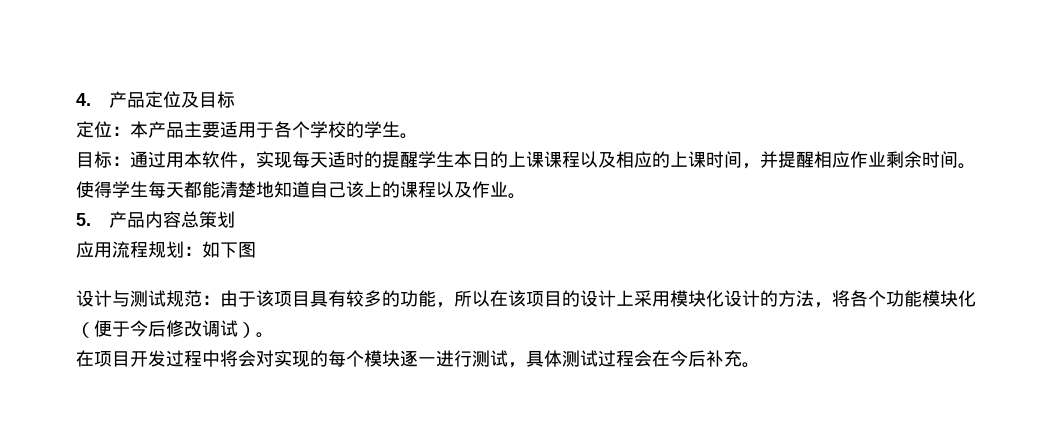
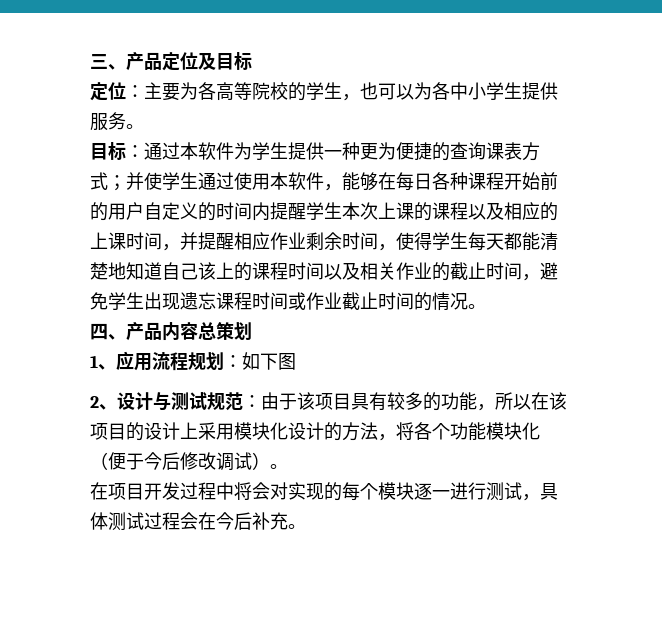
- 4.产品定位及目标
+ 三、产品定位及目标
- 定位：本产品主要适用于各个学校的学生。
- 目标：通过用本软件，实现每天适时的提醒学生本日的上课课程以及相应的上课时间，并提醒相应作业剩余时间。使得学生每天都能清楚地知道自己该上的课程以及作业。
- 5.产品内容总策划
+ 定位：主要为各高等院校的学生，也可以为各中小学生提供服务。
+ 目标：通过本软件为学生提供一种更为便捷的查询课表方式；并使学生通过使用本软件，能够在每日各种课程开始前的用户自定义的时间内提醒学生本次上课的课程以及相应的上课时间，并提醒相应作业剩余时间，使得学生每天都能清楚地知道自己该上的课程时间以及相关作业的截止时间，避免学生出现遗忘课程时间或作业截止时间的情况。
+ 四、产品内容总策划
- 应用流程规划：如下图
+ 1、应用流程规划：如下图
- 设计与测试规范：由于该项目具有较多的功能，所以在该项目的设计上采用模块化设计的方法，将各个功能模块化（便于今后修改调试）。
+ 2、设计与测试规范：由于该项目具有较多的功能，所以在该项目的设计上采用模块化设计的方法，将各个功能模块化（便于今后修改调试）。

